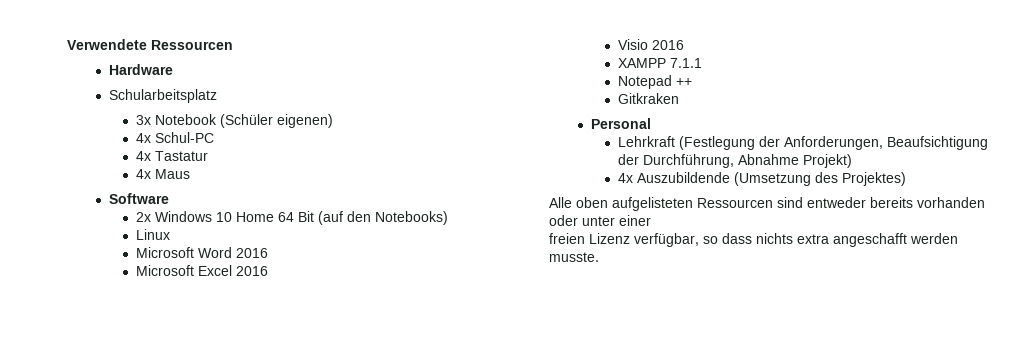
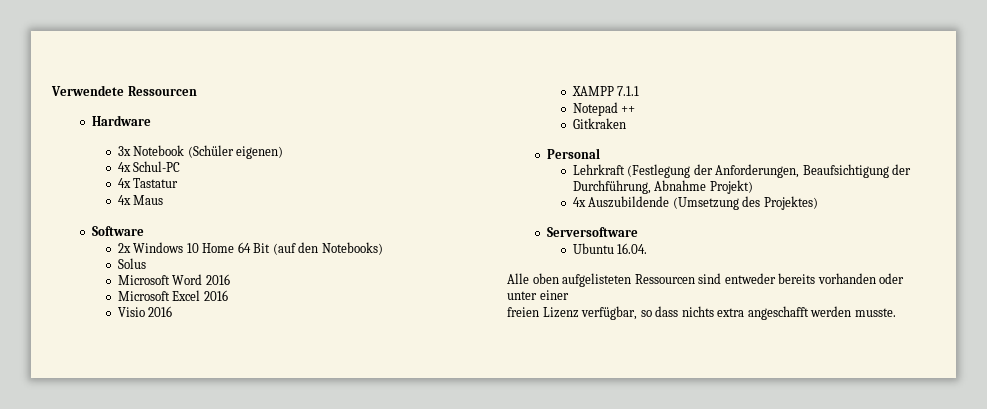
- Schularbeitsplatz
- Linux
+ Solus
+ Serversoftware
+ Ubuntu 16.04.

